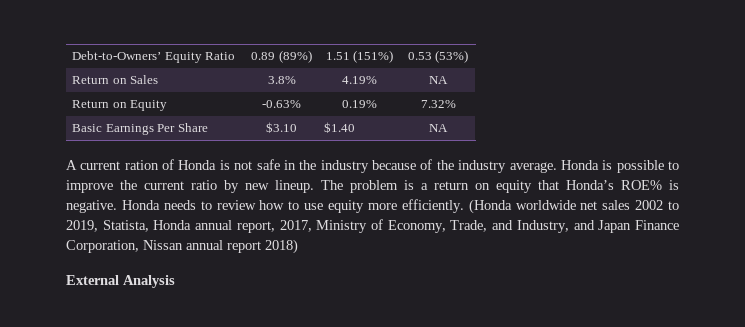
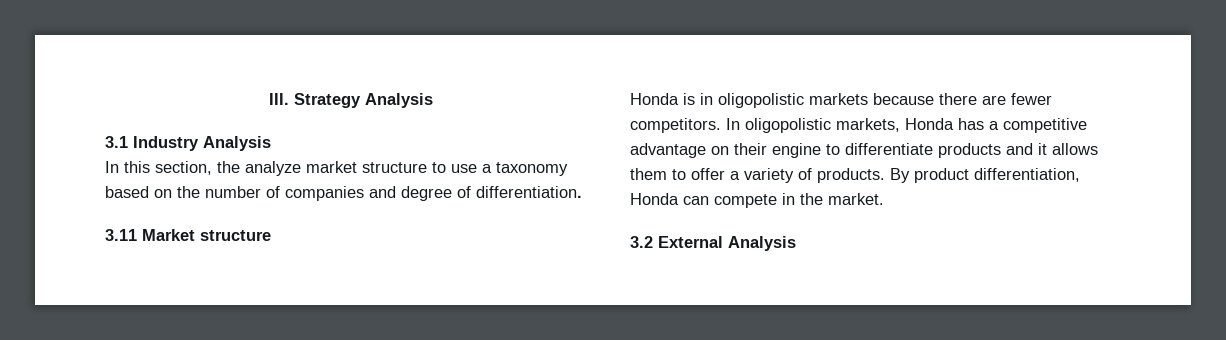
- Debt-to-Owners’ Equity Ratio | 0.89 (89%) | 1.51 (151%) | 0.53 (53%)
- Return on Sales | 3.8% | 4.19% | NA
- Return on Equity | -0.63% | 0.19% | 7.32%
- Basic Earnings Per Share | $3.10 | $1.40 | NA
- A current ration of Honda is not safe in the industry because of the industry average. Honda is possible to improve the current ratio by new lineup. The problem is a return on equity that Honda’s ROE% is negative. Honda needs to review how to use equity more efficiently. (Honda worldwide net sales 2002 to 2019, Statista, Honda annual report, 2017, Ministry of Economy, Trade, and Industry, and Japan Finance Corporation, Nissan annual report 2018)
- External Analysis
+ III. Strategy Analysis
+ 3.1 Industry Analysis
+ In this section, the analyze market structure to use a taxonomy based on the number of companies and degree of differentiation.
+ 3.11 Market structure
+ Honda is in oligopolistic markets because there are fewer competitors. In oligopolistic markets, Honda has a competitive advantage on their engine to differentiate products and it allows them to offer a variety of products. By product differentiation, Honda can compete in the market.
+ 3.2 External Analysis

